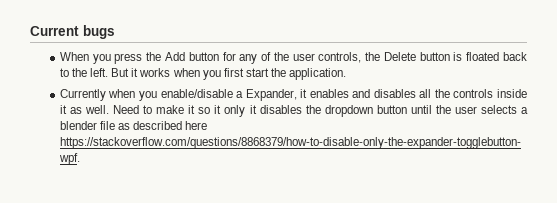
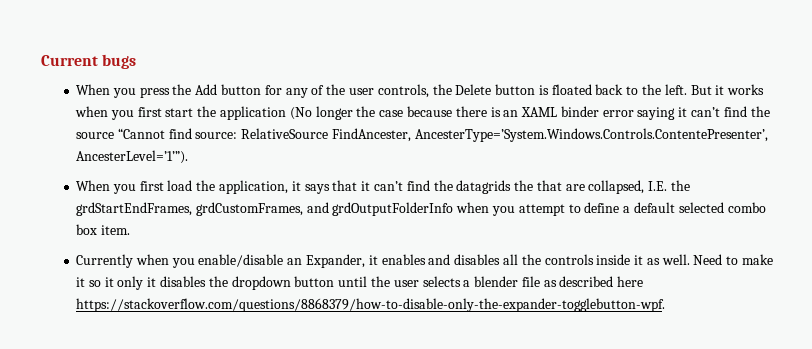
- But it works when you first start the application.
+ But it works when you first start the application (No longer the case because there is an XAML binder error saying it can’t find the source “Cannot find source: RelativeSource FindAncester, AncesterType=’System.Windows.Controls.ContentePresenter’, AncesterLevel=’1’”).
+ When you first load the application, it says that it can’t find the datagrids the that are collapsed, I.E. the grdStartEndFrames, grdCustomFrames, and grdOutputFolderInfo when you attempt to define a default selected combo box item.
- Currently when you enable/disable a Expander, it enables and disables all the controls inside it as well.
+ Currently when you enable/disable an Expander, it enables and disables all the controls inside it as well.

